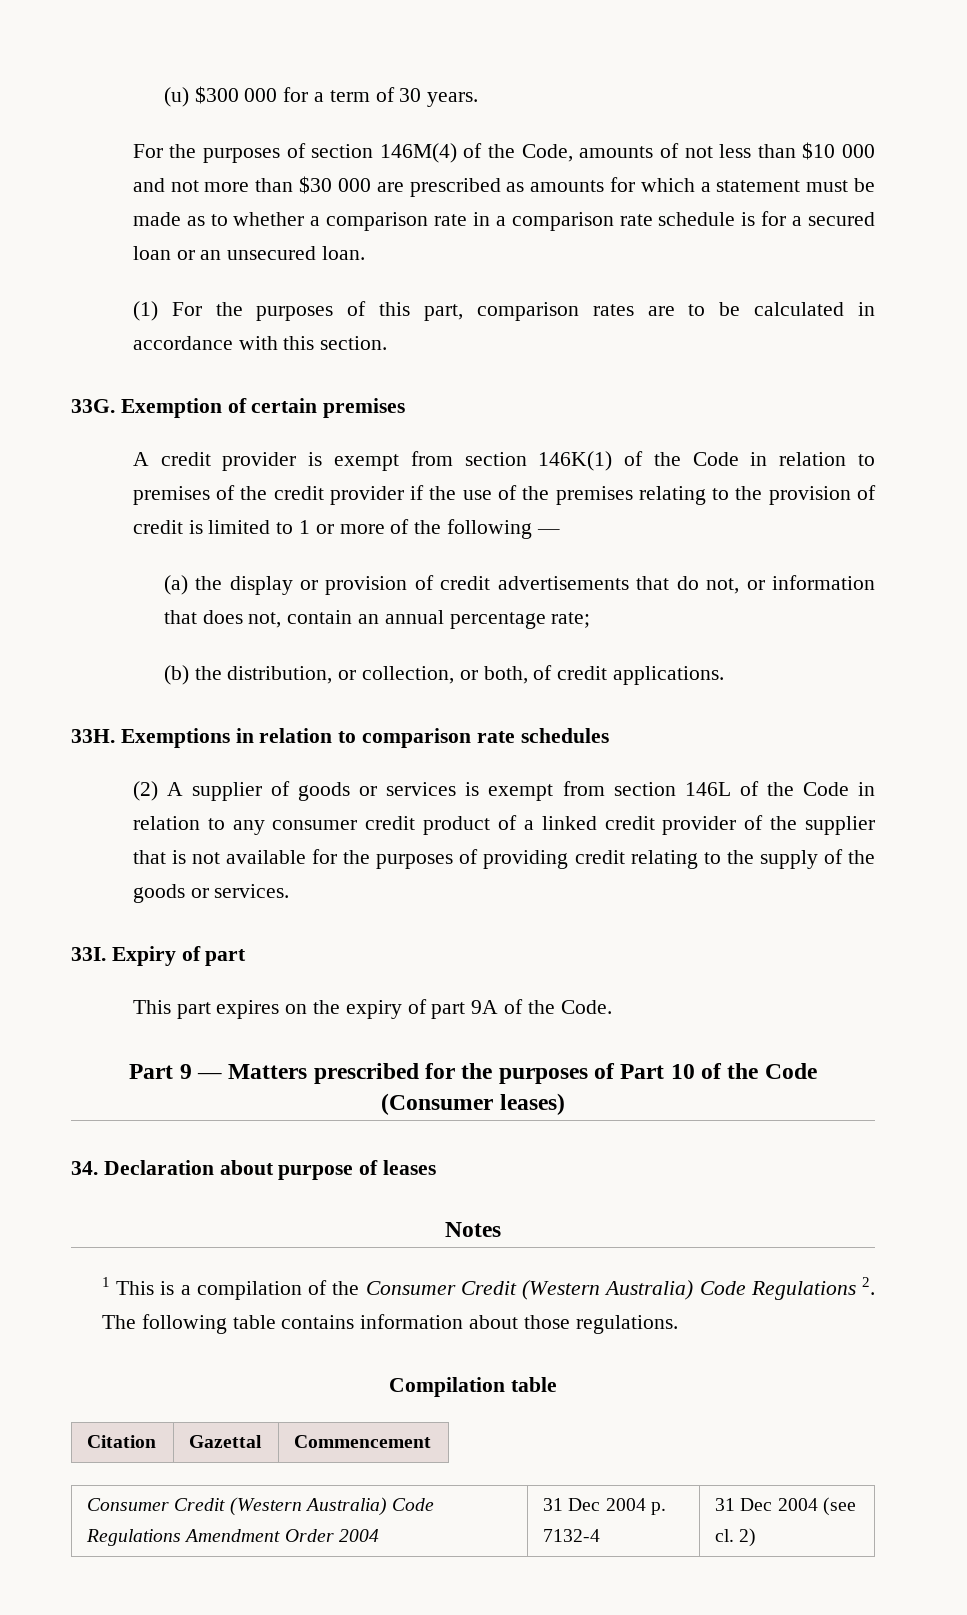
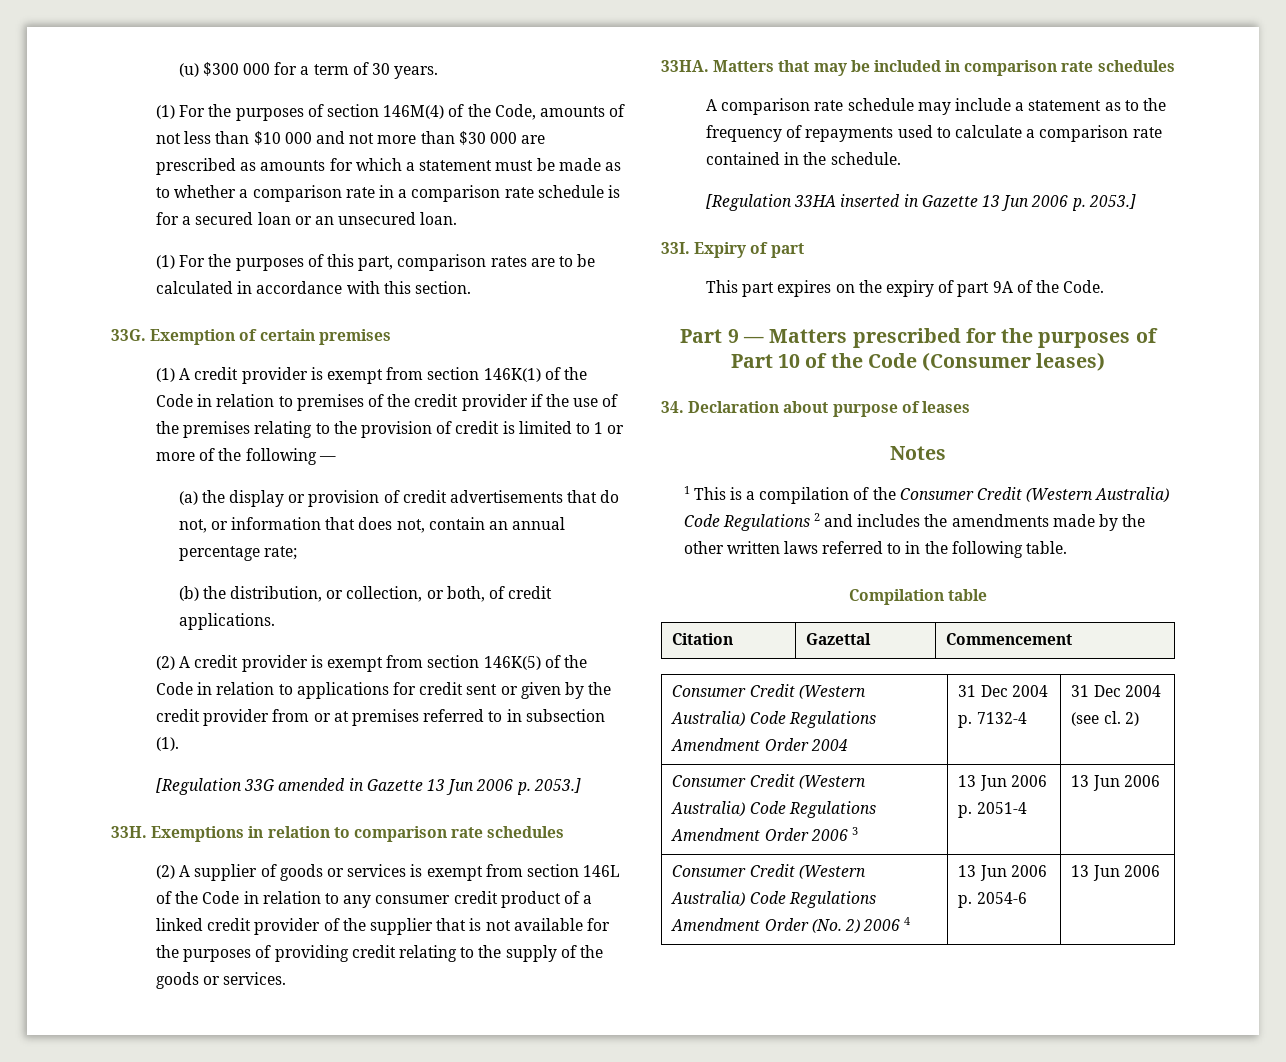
- For the purposes of section 146M(4) of the Code, amounts of not less than $10 000 and not more than $30 000 are prescribed as amounts for which a statement must be made as to whether a comparison rate in a comparison rate schedule is for a secured loan or an unsecured loan.
+ (1) For the purposes of section 146M(4) of the Code, amounts of not less than $10 000 and not more than $30 000 are prescribed as amounts for which a statement must be made as to whether a comparison rate in a comparison rate schedule is for a secured loan or an unsecured loan.
- A credit provider is exempt from section 146K(1) of the Code in relation to premises of the credit provider if the use of the premises relating to the provision of credit is limited to 1 or more of the following —
+ (1) A credit provider is exempt from section 146K(1) of the Code in relation to premises of the credit provider if the use of the premises relating to the provision of credit is limited to 1 or more of the following —
+ (2) A credit provider is exempt from section 146K(5) of the Code in relation to applications for credit sent or given by the credit provider from or at premises referred to in subsection (1).
+ [Regulation 33G amended in Gazette 13 Jun 2006 p. 2053.]
+ 33HA. Matters that may be included in comparison rate schedules
+ A comparison rate schedule may include a statement as to the frequency of repayments used to calculate a comparison rate contained in the schedule.
+ [Regulation 33HA inserted in Gazette 13 Jun 2006 p. 2053.]
- 1 This is a compilation of the Consumer Credit (Western Australia) Code Regulations 2. The following table contains information about those regulations.
+ 1 This is a compilation of the Consumer Credit (Western Australia) Code Regulations 2 and includes the amendments made by the other written laws referred to in the following table.
+ Consumer Credit (Western Australia) Code Regulations Amendment Order 2006 3 | 13 Jun 2006 p. 2051-4 | 13 Jun 2006
+ Consumer Credit (Western Australia) Code Regulations Amendment Order (No. 2) 2006 4 | 13 Jun 2006 p. 2054-6 | 13 Jun 2006

